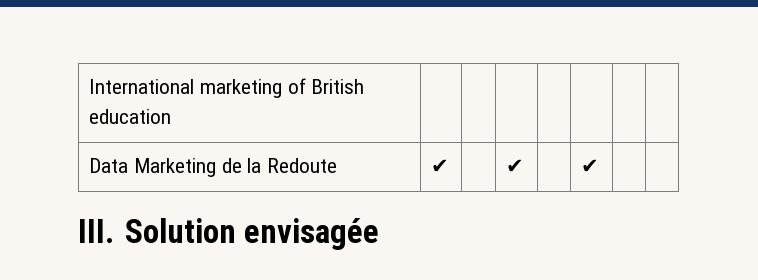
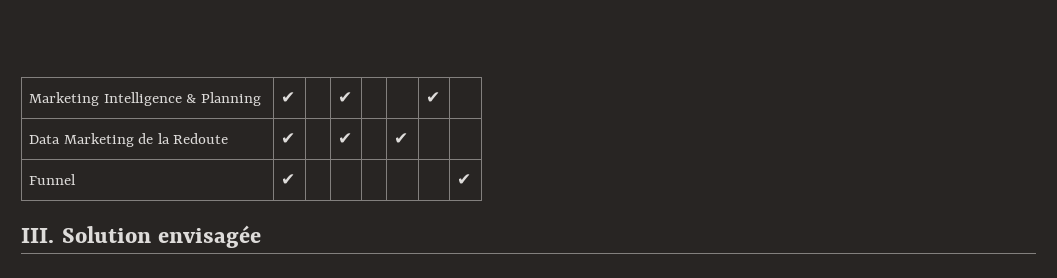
- International marketing of British education | | | | | | |
+ Marketing Intelligence & Planning | ✔ | | ✔ | | | ✔ |
+ Funnel | ✔ | | | | | | ✔

